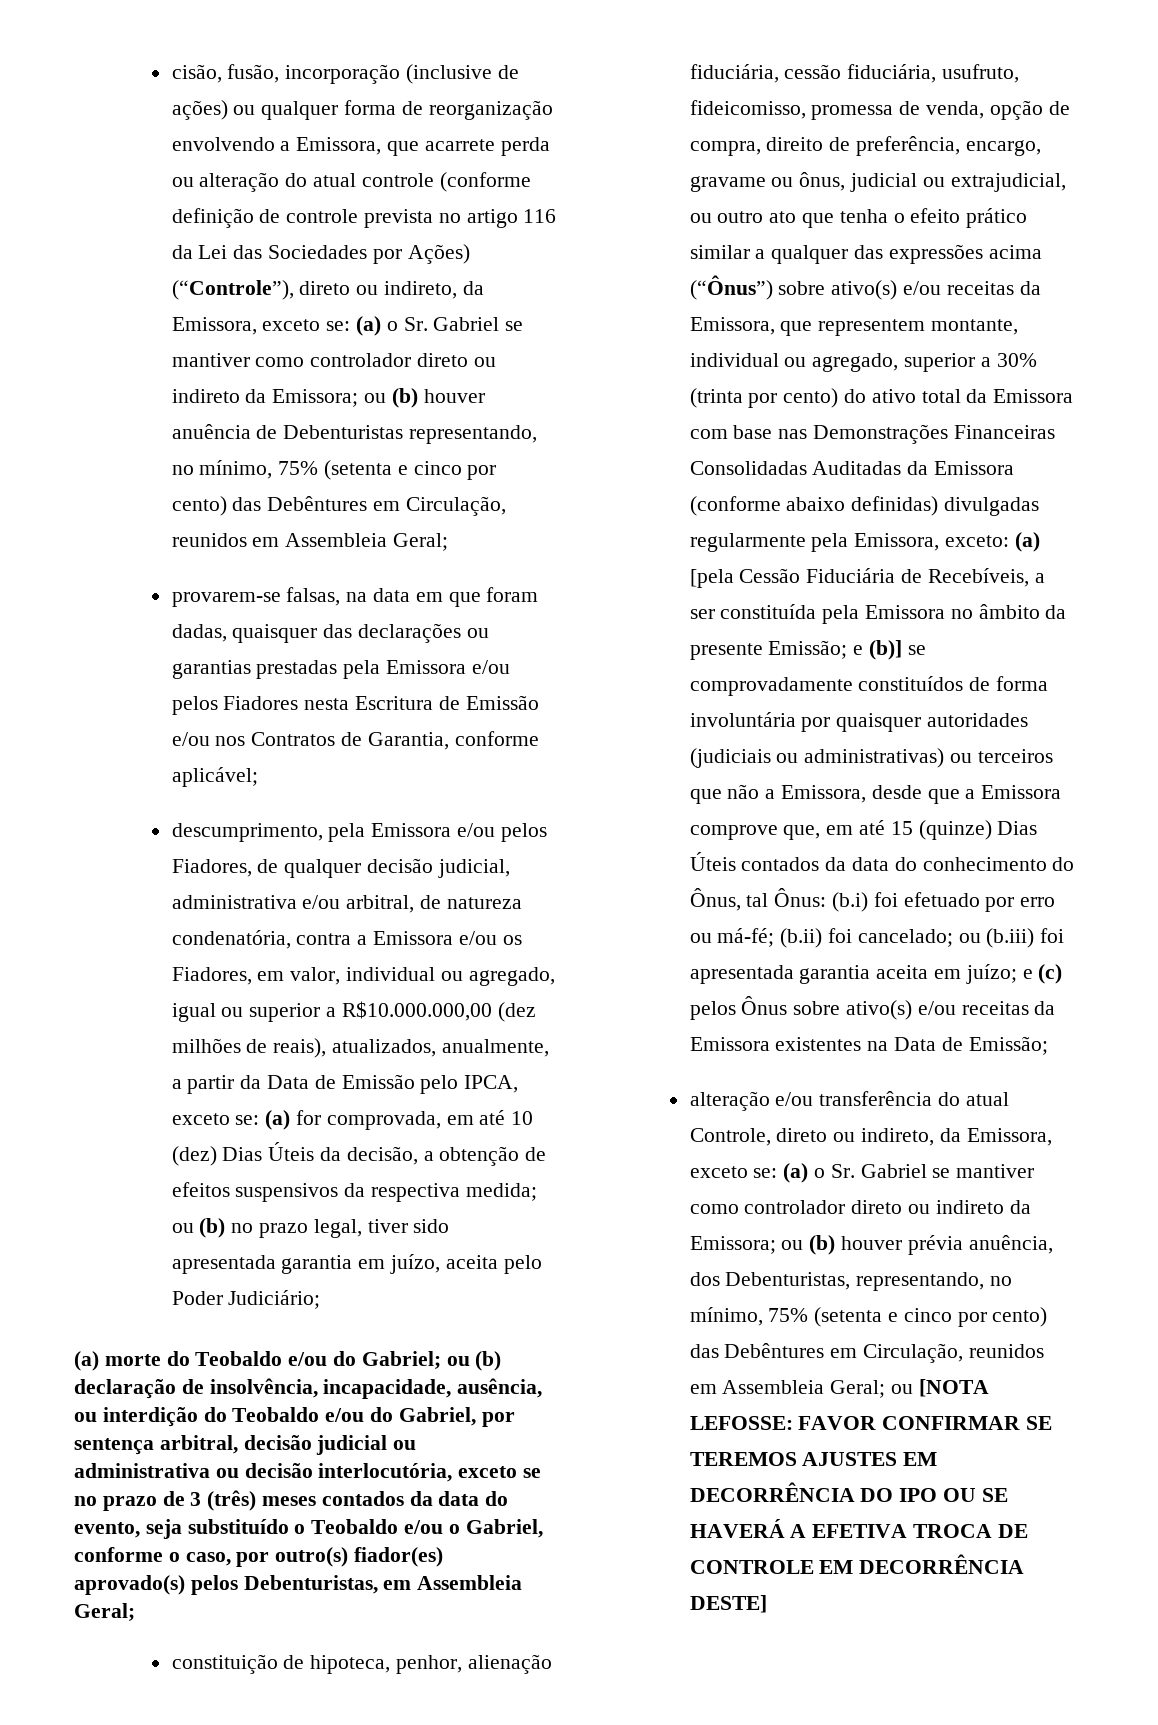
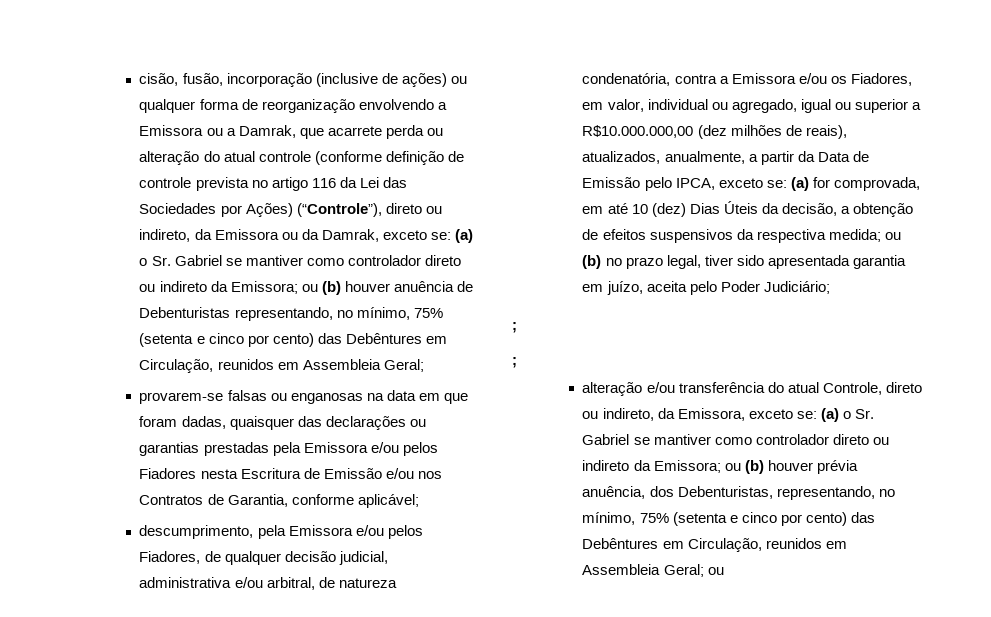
- cisão, fusão, incorporação (inclusive de ações) ou qualquer forma de reorganização envolvendo a Emissora, que acarrete perda ou alteração do atual controle (conforme definição de controle prevista no artigo 116 da Lei das Sociedades por Ações) (“Controle”), direto ou indireto, da Emissora, exceto se:
+ cisão, fusão, incorporação (inclusive de ações) ou qualquer forma de reorganização envolvendo a Emissora ou a Damrak, que acarrete perda ou alteração do atual controle (conforme definição de controle prevista no artigo 116 da Lei das Sociedades por Ações) (“Controle”), direto ou indireto, da Emissora ou da Damrak, exceto se:
- provarem-se falsas, na data em que foram dadas, quaisquer das declarações ou garantias prestadas pela Emissora e/ou pelos Fiadores nesta Escritura de Emissão e/ou nos Contratos de Garantia, conforme aplicável;
+ provarem-se falsas ou enganosas na data em que foram dadas, quaisquer das declarações ou garantias prestadas pela Emissora e/ou pelos Fiadores nesta Escritura de Emissão e/ou nos Contratos de Garantia, conforme aplicável;
  ou (b) no prazo legal, tiver sido apresentada garantia em juízo, aceita pelo Poder Judiciário;
- (a) morte do Teobaldo e/ou do Gabriel; ou (b) declaração de insolvência, incapacidade, ausência, ou interdição do Teobaldo e/ou do Gabriel, por sentença arbitral, decisão judicial ou administrativa ou decisão interlocutória, exceto se no prazo de 3 (três) meses contados da data do evento, seja substituído o Teobaldo e/ou o Gabriel, conforme o caso, por outro(s) fiador(es) aprovado(s) pelos Debenturistas, em Assembleia Geral;
- constituição de hipoteca, penhor, alienação fiduciária, cessão fiduciária, usufruto, fideicomisso, promessa de venda, opção de compra, direito de preferência, encargo, gravame ou ônus, judicial ou extrajudicial, ou outro ato que tenha o efeito prático similar a qualquer das expressões acima (“Ônus”) sobre ativo(s) e/ou receitas da Emissora, que representem montante, individual ou agregado, superior a 30% (trinta por cento) do ativo total da Emissora com base nas Demonstrações Financeiras Consolidadas Auditadas da Emissora (conforme abaixo definidas) divulgadas regularmente pela Emissora, exceto: (a) [pela Cessão Fiduciária de Recebíveis, a ser constituída pela Emissora no âmbito da presente Emissão; e (b)] se comprovadamente constituídos de forma involuntária por quaisquer autoridades (judiciais ou administrativas) ou terceiros que não a Emissora, desde que a Emissora comprove que, em até 15 (quinze) Dias Úteis contados da data do conhecimento do Ônus, tal Ônus: (b.i) foi efetuado por erro ou má-fé; (b.ii) foi cancelado; ou (b.iii) foi apresentada garantia aceita em juízo; e (c) pelos Ônus sobre ativo(s) e/ou receitas da Emissora existentes na Data de Emissão;
+ ;
+ ;
- alteração e/ou transferência do atual Controle, direto ou indireto, da Emissora, exceto se: (a) o Sr. Gabriel se mantiver como controlador direto ou indireto da Emissora; ou (b) houver prévia anuência, dos Debenturistas, representando, no mínimo, 75% (setenta e cinco por cento) das Debêntures em Circulação, reunidos em Assembleia Geral; ou [NOTA LEFOSSE: FAVOR CONFIRMAR SE TEREMOS AJUSTES EM DECORRÊNCIA DO IPO OU SE HAVERÁ A EFETIVA TROCA DE CONTROLE EM DECORRÊNCIA DESTE]
+ alteração e/ou transferência do atual Controle, direto ou indireto, da Emissora, exceto se: (a) o Sr. Gabriel se mantiver como controlador direto ou indireto da Emissora; ou (b) houver prévia anuência, dos Debenturistas, representando, no mínimo, 75% (setenta e cinco por cento) das Debêntures em Circulação, reunidos em Assembleia Geral; ou

